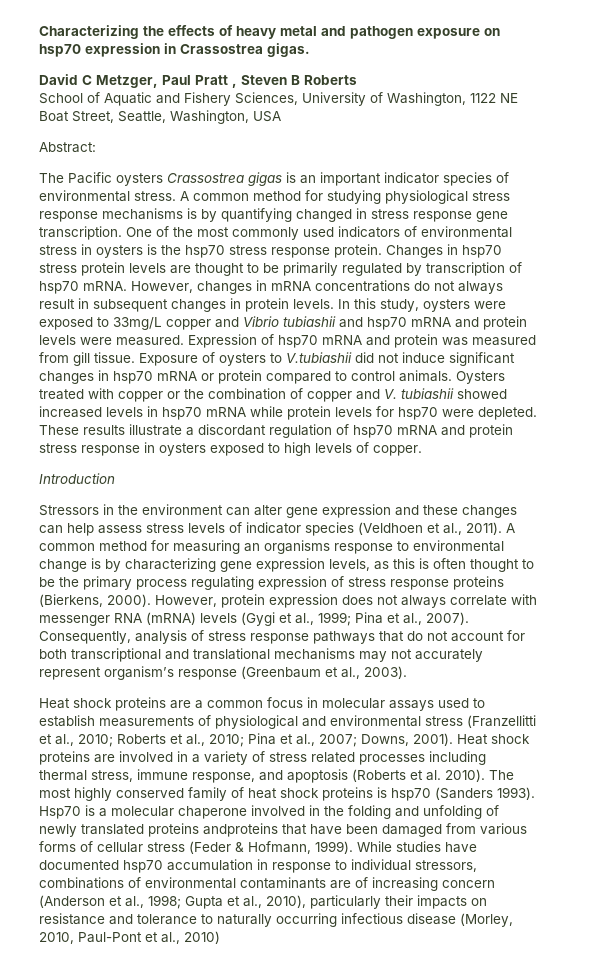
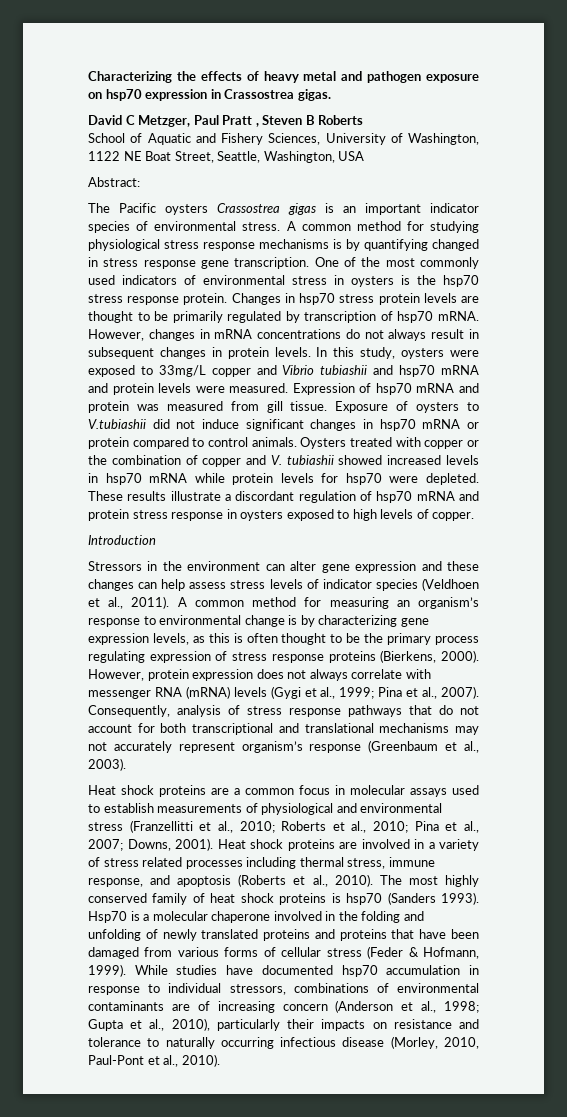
- A common method for measuring an organisms response to environmental change is by characterizing gene expression levels, as this is often thought to be the primary process regulating expression of stress response proteins (Bierkens, 2000).
+ A common method for measuring an organism’s response to environmental change is by characterizing gene expression levels, as this is often thought to be the primary process regulating expression of stress response proteins (Bierkens, 2000).
- Heat shock proteins are involved in a variety of stress related processes including thermal stress, immune response, and apoptosis (Roberts et al. 2010).
+ Heat shock proteins are involved in a variety of stress related processes including thermal stress, immune response, and apoptosis (Roberts et al., 2010).
- Hsp70 is a molecular chaperone involved in the folding and unfolding of newly translated proteins andproteins that have been damaged from various forms of cellular stress (Feder & Hofmann, 1999).
+ Hsp70 is a molecular chaperone involved in the folding and unfolding of newly translated proteins and proteins that have been damaged from various forms of cellular stress (Feder & Hofmann, 1999).
- While studies have documented hsp70 accumulation in response to individual stressors, combinations of environmental contaminants are of increasing concern (Anderson et al., 1998; Gupta et al., 2010), particularly their impacts on resistance and tolerance to naturally occurring infectious disease (Morley, 2010, Paul-Pont et al., 2010)
+ While studies have documented hsp70 accumulation in response to individual stressors, combinations of environmental contaminants are of increasing concern (Anderson et al., 1998; Gupta et al., 2010), particularly their impacts on resistance and tolerance to naturally occurring infectious disease (Morley, 2010, Paul-Pont et al., 2010).

